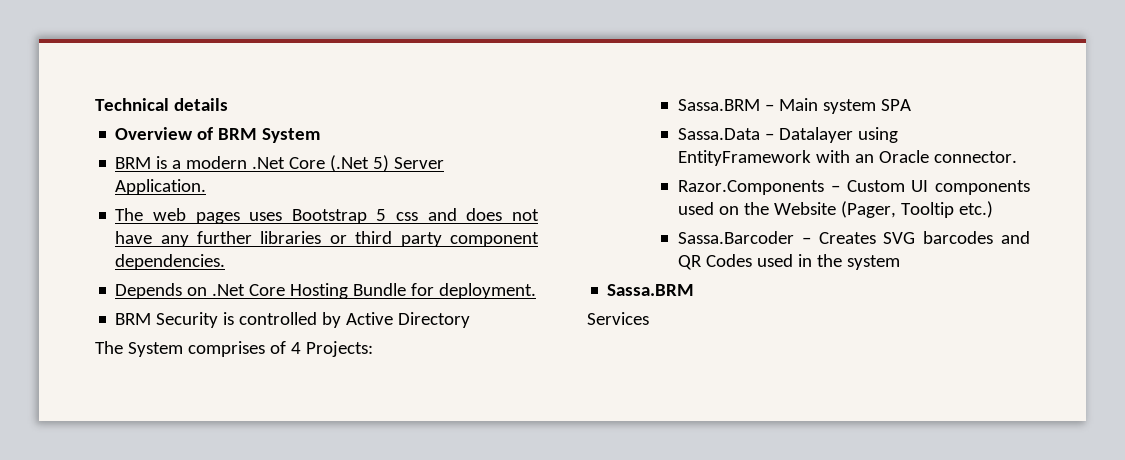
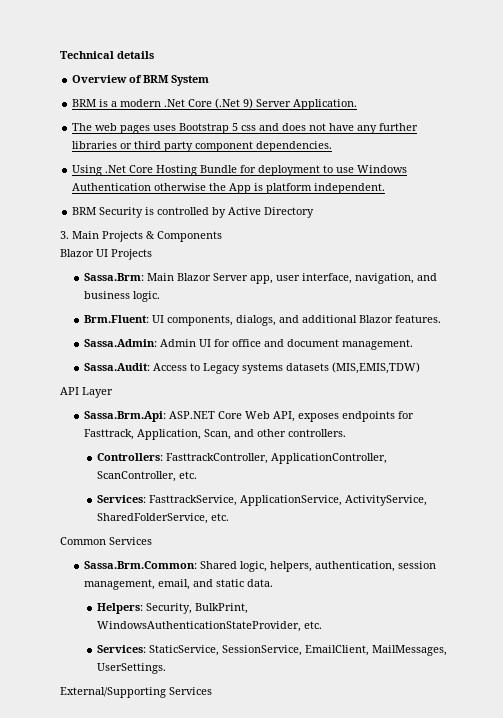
- BRM is a modern .Net Core (.Net 5) Server Application.
+ BRM is a modern .Net Core (.Net 9) Server Application.
- Depends on .Net Core Hosting Bundle for deployment.
+ Using .Net Core Hosting Bundle for deployment to use Windows Authentication otherwise the App is platform independent.
- The System comprises of 4 Projects:
- Sassa.BRM – Main system SPA
- Sassa.Data – Datalayer using EntityFramework with an Oracle connector.
- Razor.Components – Custom UI components used on the Website (Pager, Tooltip etc.)
- Sassa.Barcoder – Creates SVG barcodes and QR Codes used in the system
- Sassa.BRM
- Services
+ 3. Main Projects & Components
+ Blazor UI Projects
+ Sassa.Brm: Main Blazor Server app, user interface, navigation, and business logic.
+ Brm.Fluent: UI components, dialogs, and additional Blazor features.
+ Sassa.Admin: Admin UI for office and document management.
+ Sassa.Audit: Access to Legacy systems datasets (MIS,EMIS,TDW)
+ API Layer
+ Sassa.Brm.Api: ASP.NET Core Web API, exposes endpoints for Fasttrack, Application, Scan, and other controllers.
+ Controllers: FasttrackController, ApplicationController, ScanController, etc.
+ Services: FasttrackService, ApplicationService, ActivityService, SharedFolderService, etc.
+ Common Services
+ Sassa.Brm.Common: Shared logic, helpers, authentication, session management, email, and static data.
+ Helpers: Security, BulkPrint, WindowsAuthenticationStateProvider, etc.
+ Services: StaticService, SessionService, EmailClient, MailMessages, UserSettings.
+ External/Supporting Services

